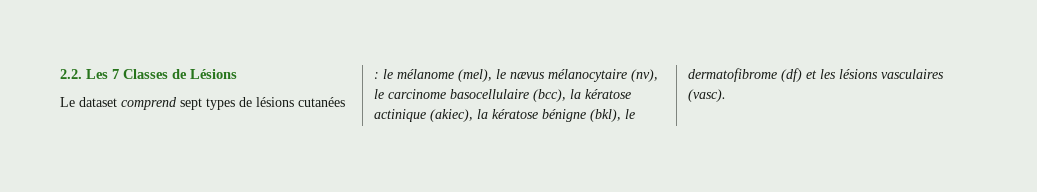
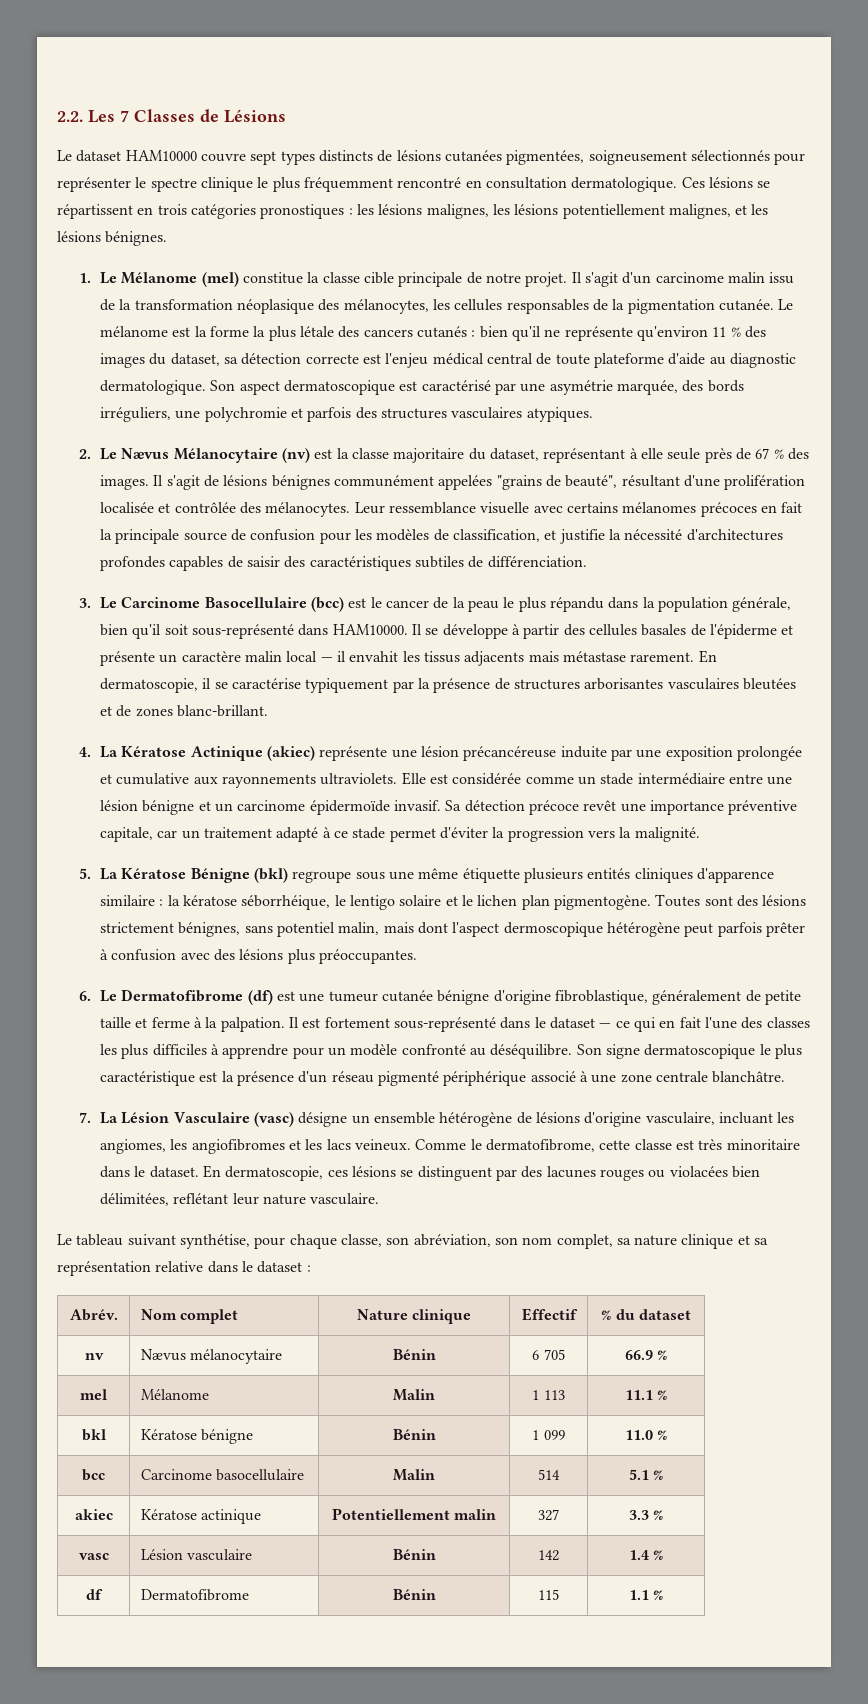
- Le dataset comprend sept types de lésions cutanées : le mélanome (mel), le nævus mélanocytaire (nv), le carcinome basocellulaire (bcc), la kératose actinique (akiec), la kératose bénigne (bkl), le dermatofibrome (df) et les lésions vasculaires (vasc).
+ Le dataset HAM10000 couvre sept types distincts de lésions cutanées pigmentées, soigneusement sélectionnés pour représenter le spectre clinique le plus fréquemment rencontré en consultation dermatologique. Ces lésions se répartissent en trois catégories pronostiques : les lésions malignes, les lésions potentiellement malignes, et les lésions bénignes.
+ 1. Le Mélanome (mel) constitue la classe cible principale de notre projet. Il s'agit d'un carcinome malin issu de la transformation néoplasique des mélanocytes, les cellules responsables de la pigmentation cutanée. Le mélanome est la forme la plus létale des cancers cutanés : bien qu'il ne représente qu'environ 11 % des images du dataset, sa détection correcte est l'enjeu médical central de toute plateforme d'aide au diagnostic dermatologique. Son aspect dermatoscopique est caractérisé par une asymétrie marquée, des bords irréguliers, une polychromie et parfois des structures vasculaires atypiques.
+ 2. Le Nævus Mélanocytaire (nv) est la classe majoritaire du dataset, représentant à elle seule près de 67 % des images. Il s'agit de lésions bénignes communément appelées "grains de beauté", résultant d'une prolifération localisée et contrôlée des mélanocytes. Leur ressemblance visuelle avec certains mélanomes précoces en fait la principale source de confusion pour les modèles de classification, et justifie la nécessité d'architectures profondes capables de saisir des caractéristiques subtiles de différenciation.
+ 3. Le Carcinome Basocellulaire (bcc) est le cancer de la peau le plus répandu dans la population générale, bien qu'il soit sous-représenté dans HAM10000. Il se développe à partir des cellules basales de l'épiderme et présente un caractère malin local — il envahit les tissus adjacents mais métastase rarement. En dermatoscopie, il se caractérise typiquement par la présence de structures arborisantes vasculaires bleutées et de zones blanc-brillant.
+ 4. La Kératose Actinique (akiec) représente une lésion précancéreuse induite par une exposition prolongée et cumulative aux rayonnements ultraviolets. Elle est considérée comme un stade intermédiaire entre une lésion bénigne et un carcinome épidermoïde invasif. Sa détection précoce revêt une importance préventive capitale, car un traitement adapté à ce stade permet d'éviter la progression vers la malignité.
+ 5. La Kératose Bénigne (bkl) regroupe sous une même étiquette plusieurs entités cliniques d'apparence similaire : la kératose séborrhéique, le lentigo solaire et le lichen plan pigmentogène. Toutes sont des lésions strictement bénignes, sans potentiel malin, mais dont l'aspect dermoscopique hétérogène peut parfois prêter à confusion avec des lésions plus préoccupantes.
+ 6. Le Dermatofibrome (df) est une tumeur cutanée bénigne d'origine fibroblastique, généralement de petite taille et ferme à la palpation. Il est fortement sous-représenté dans le dataset — ce qui en fait l'une des classes les plus difficiles à apprendre pour un modèle confronté au déséquilibre. Son signe dermatoscopique le plus caractéristique est la présence d'un réseau pigmenté périphérique associé à une zone centrale blanchâtre.
+ 7. La Lésion Vasculaire (vasc) désigne un ensemble hétérogène de lésions d'origine vasculaire, incluant les angiomes, les angiofibromes et les lacs veineux. Comme le dermatofibrome, cette classe est très minoritaire dans le dataset. En dermatoscopie, ces lésions se distinguent par des lacunes rouges ou violacées bien délimitées, reflétant leur nature vasculaire.
+ Le tableau suivant synthétise, pour chaque classe, son abréviation, son nom complet, sa nature clinique et sa représentation relative dans le dataset :
+ Abrév. | Nom complet | Nature clinique | Effectif | % du dataset
+ nv | Nævus mélanocytaire | Bénin | 6 705 | 66.9 %
+ mel | Mélanome | Malin | 1 113 | 11.1 %
+ bkl | Kératose bénigne | Bénin | 1 099 | 11.0 %
+ bcc | Carcinome basocellulaire | Malin | 514 | 5.1 %
+ akiec | Kératose actinique | Potentiellement malin | 327 | 3.3 %
+ vasc | Lésion vasculaire | Bénin | 142 | 1.4 %
+ df | Dermatofibrome | Bénin | 115 | 1.1 %

